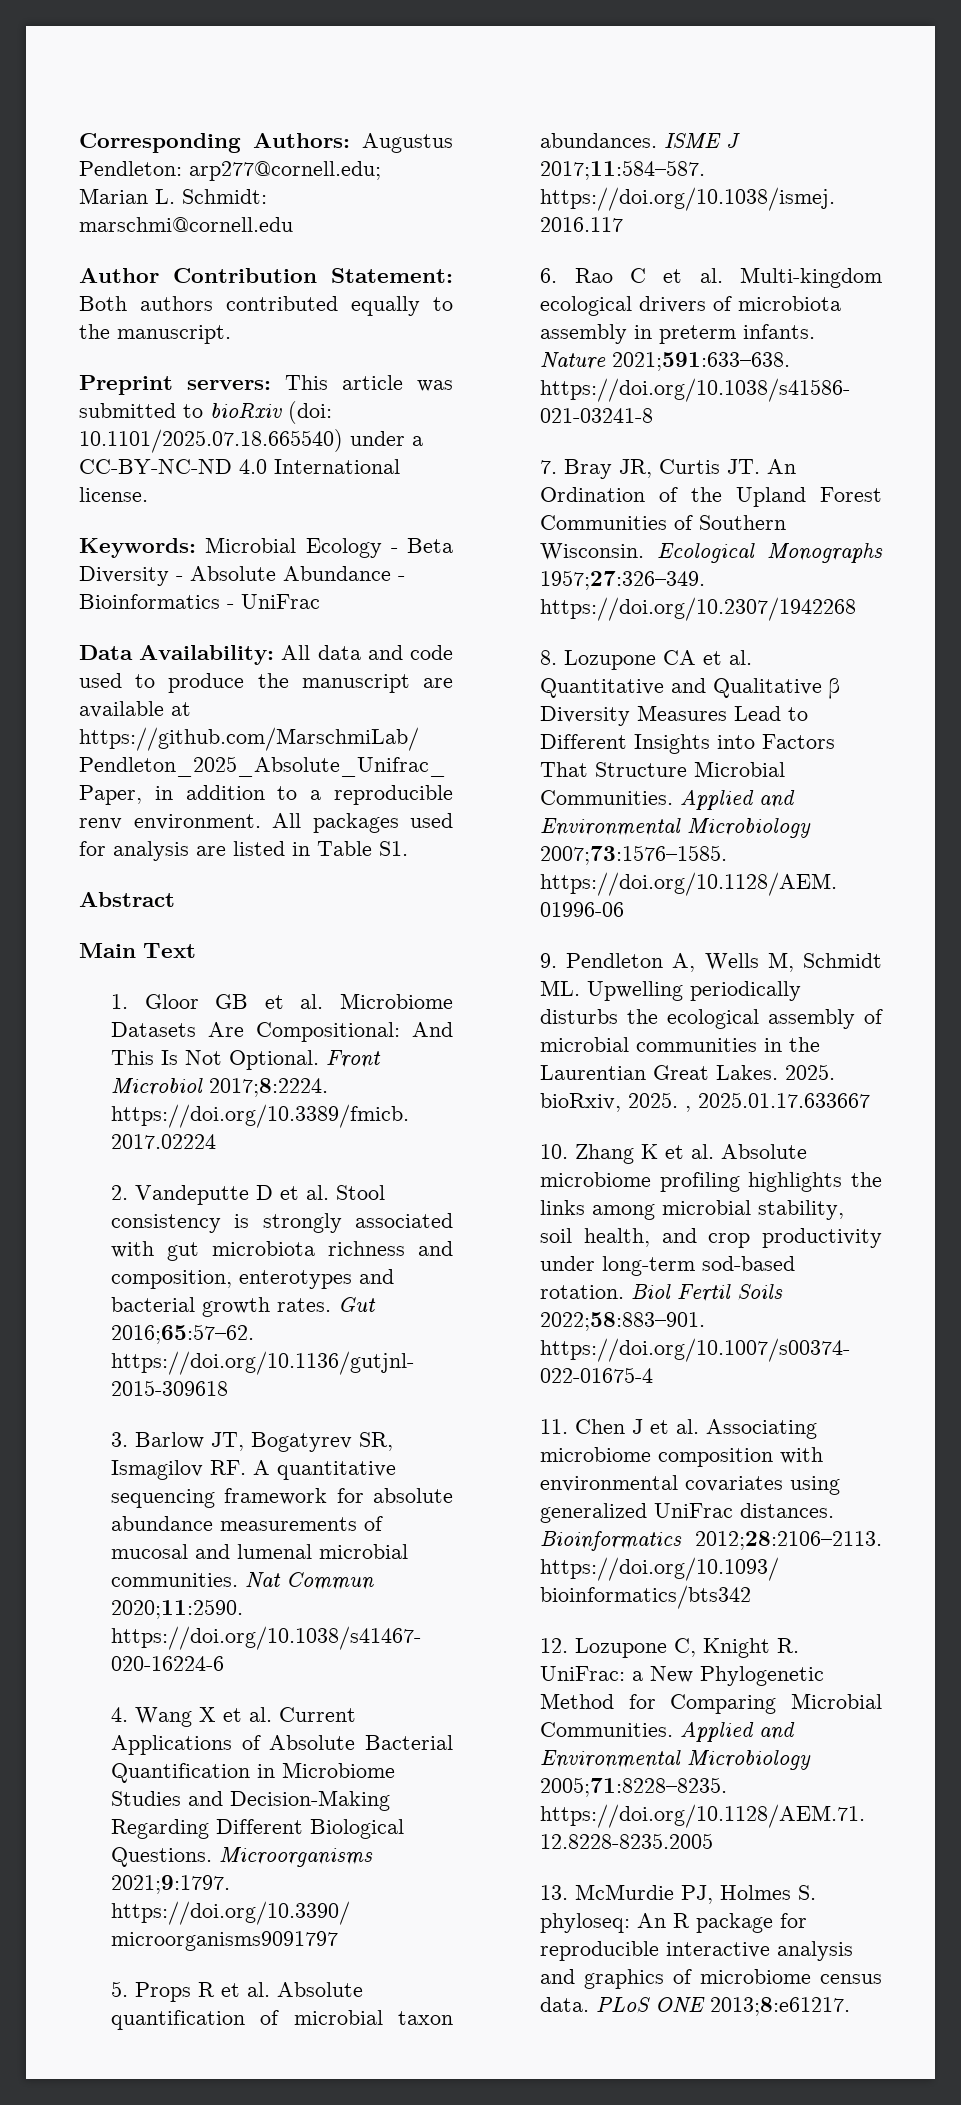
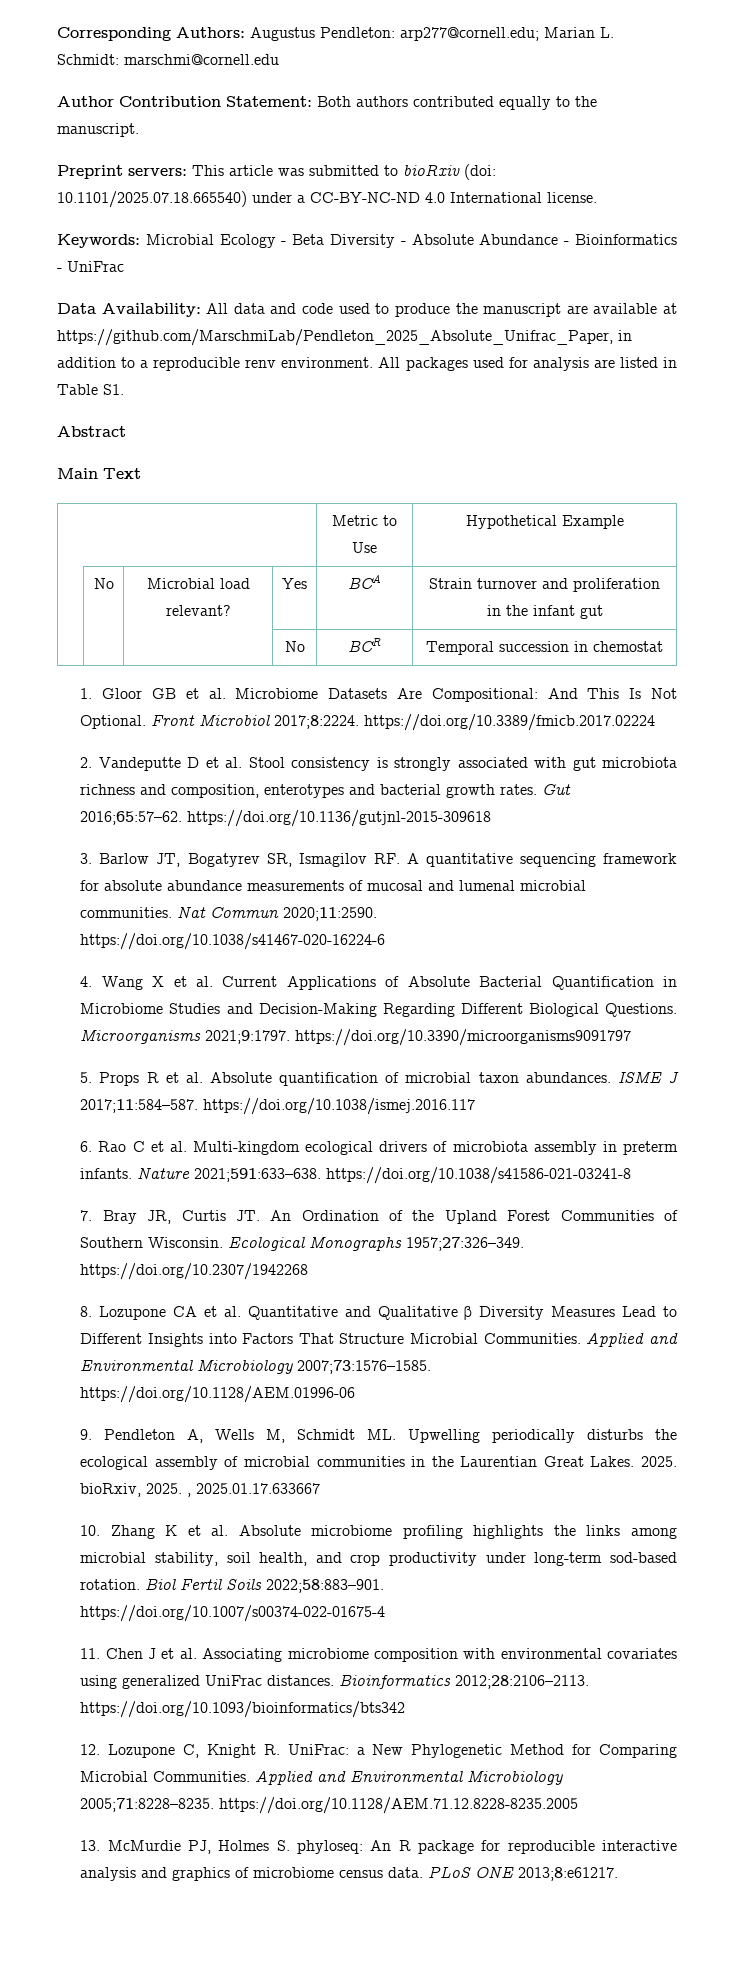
+ | Metric to Use | Hypothetical Example
+ | No | Microbial load relevant? | Yes | BCA | Strain turnover and proliferation in the infant gut
+ | | | No | BCR | Temporal succession in chemostat

